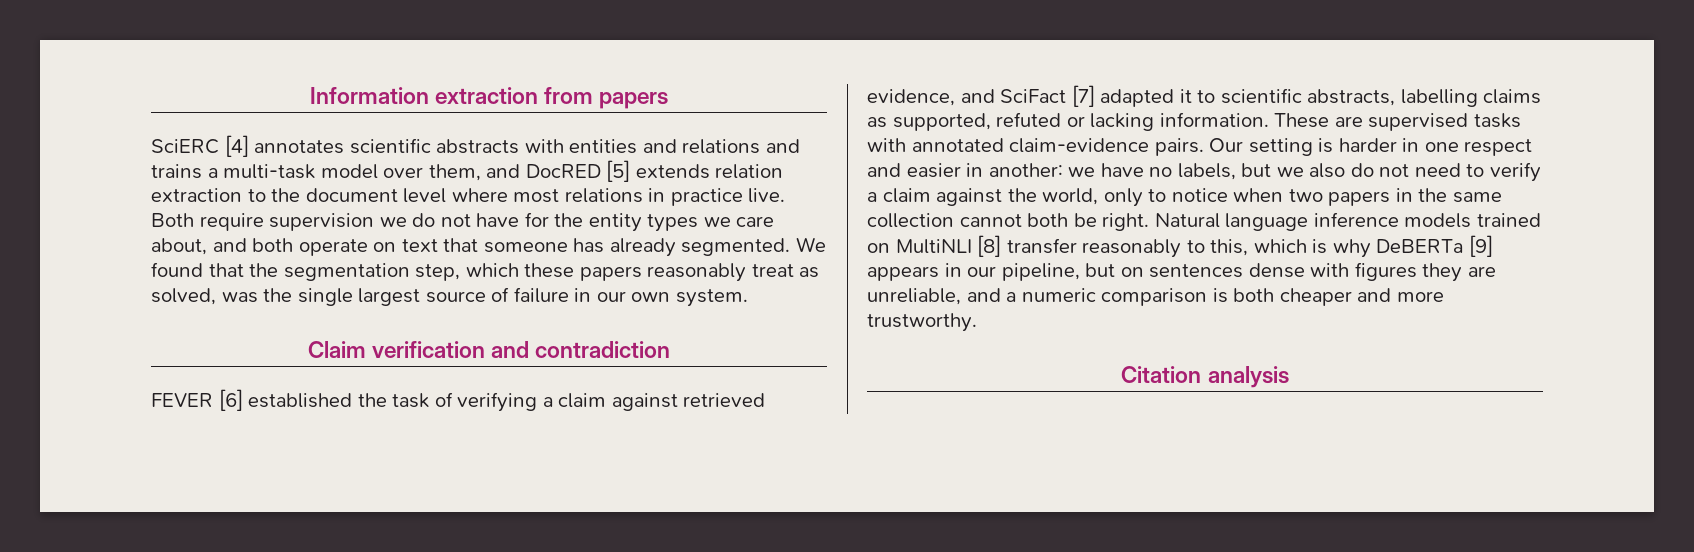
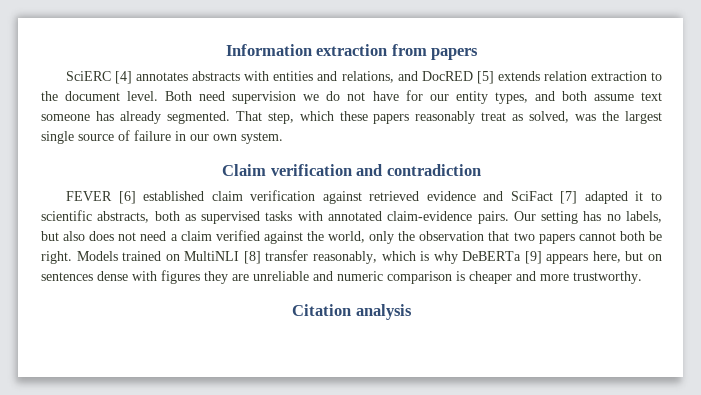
- SciERC [4] annotates scientific abstracts with entities and relations and trains a multi-task model over them, and DocRED [5] extends relation extraction to the document level where most relations in practice live. Both require supervision we do not have for the entity types we care about, and both operate on text that someone has already segmented. We found that the segmentation step, which these papers reasonably treat as solved, was the single largest source of failure in our own system.
+ SciERC [4] annotates abstracts with entities and relations, and DocRED [5] extends relation extraction to the document level. Both need supervision we do not have for our entity types, and both assume text someone has already segmented. That step, which these papers reasonably treat as solved, was the largest single source of failure in our own system.
- FEVER [6] established the task of verifying a claim against retrieved evidence, and SciFact [7] adapted it to scientific abstracts, labelling claims as supported, refuted or lacking information. These are supervised tasks with annotated claim-evidence pairs.
+ FEVER [6] established claim verification against retrieved evidence and SciFact [7] adapted it to scientific abstracts, both as supervised tasks with annotated claim-evidence pairs.
- Our setting is harder in one respect and easier in another: we have no labels, but we also do not need to verify a claim against the world, only to notice when two papers in the same collection cannot both be right. Natural language inference models trained on MultiNLI [8] transfer reasonably to this, which is why DeBERTa [9] appears in our pipeline, but on sentences dense with figures they are unreliable, and a numeric comparison is both cheaper and more trustworthy.
+ Our setting has no labels, but also does not need a claim verified against the world, only the observation that two papers cannot both be right. Models trained on MultiNLI [8] transfer reasonably, which is why DeBERTa [9] appears here, but on sentences dense with figures they are unreliable and numeric comparison is cheaper and more trustworthy.

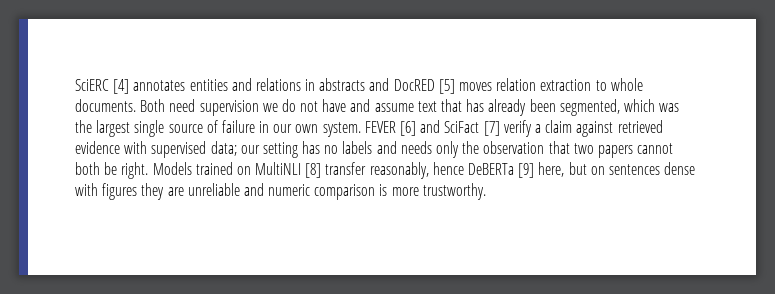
- Information extraction from papers
- SciERC [4] annotates abstracts with entities and relations, and DocRED [5] extends relation extraction to the document level.
+ SciERC [4] annotates entities and relations in abstracts and DocRED [5] moves relation extraction to whole documents.
- Both need supervision we do not have for our entity types, and both assume text someone has already segmented. That step, which these papers reasonably treat as solved, was the largest single source of failure in our own system.
- Claim verification and contradiction
- FEVER [6] established claim verification against retrieved evidence and SciFact [7] adapted it to scientific abstracts, both as supervised tasks with annotated claim-evidence pairs. Our setting has no labels, but also does not need a claim verified against the world, only the observation that two papers cannot both be right.
+ Both need supervision we do not have and assume text that has already been segmented, which was the largest single source of failure in our own system. FEVER [6] and SciFact [7] verify a claim against retrieved evidence with supervised data; our setting has no labels and needs only the observation that two papers cannot both be right.
- Models trained on MultiNLI [8] transfer reasonably, which is why DeBERTa [9] appears here, but on sentences dense with figures they are unreliable and numeric comparison is cheaper and more trustworthy.
+ Models trained on MultiNLI [8] transfer reasonably, hence DeBERTa [9] here, but on sentences dense with figures they are unreliable and numeric comparison is more trustworthy.
- Citation analysis

